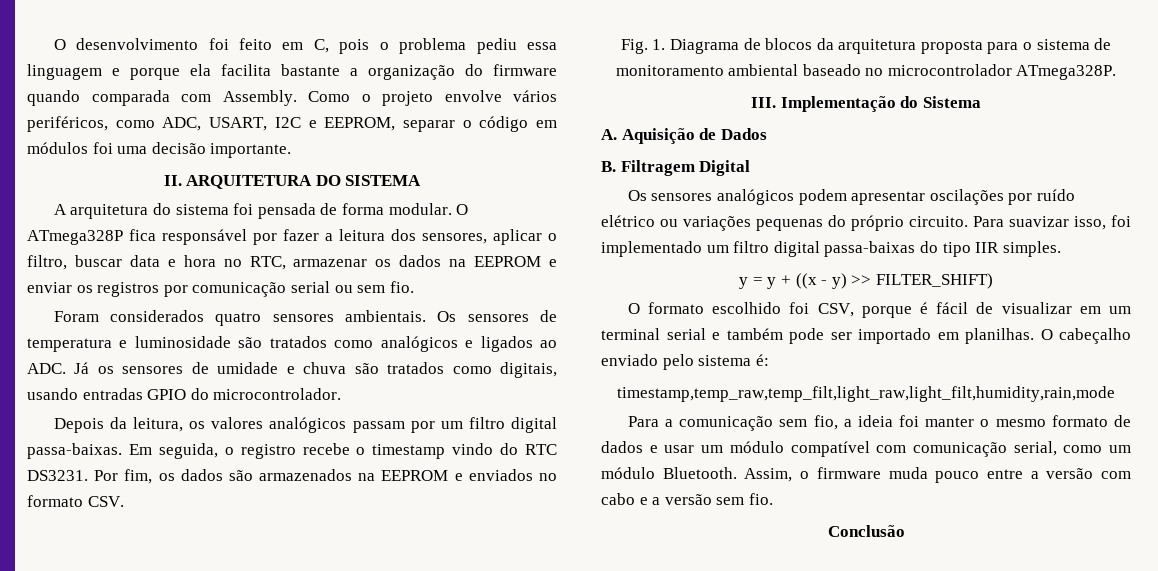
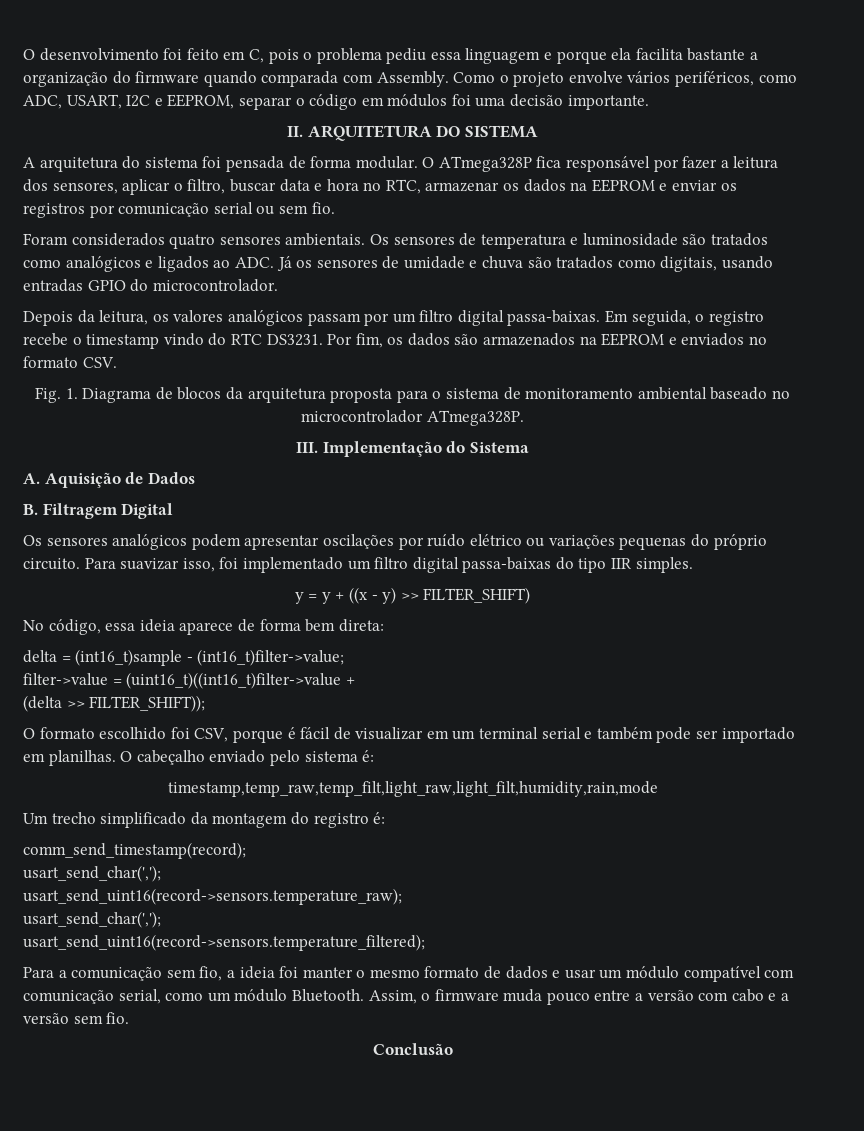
+ No código, essa ideia aparece de forma bem direta:
+ delta = (int16_t)sample - (int16_t)filter->value;
+ filter->value = (uint16_t)((int16_t)filter->value +
+ (delta >> FILTER_SHIFT));
+ Um trecho simplificado da montagem do registro é:
+ comm_send_timestamp(record);
+ usart_send_char(',');
+ usart_send_uint16(record->sensors.temperature_raw);
+ usart_send_char(',');
+ usart_send_uint16(record->sensors.temperature_filtered);

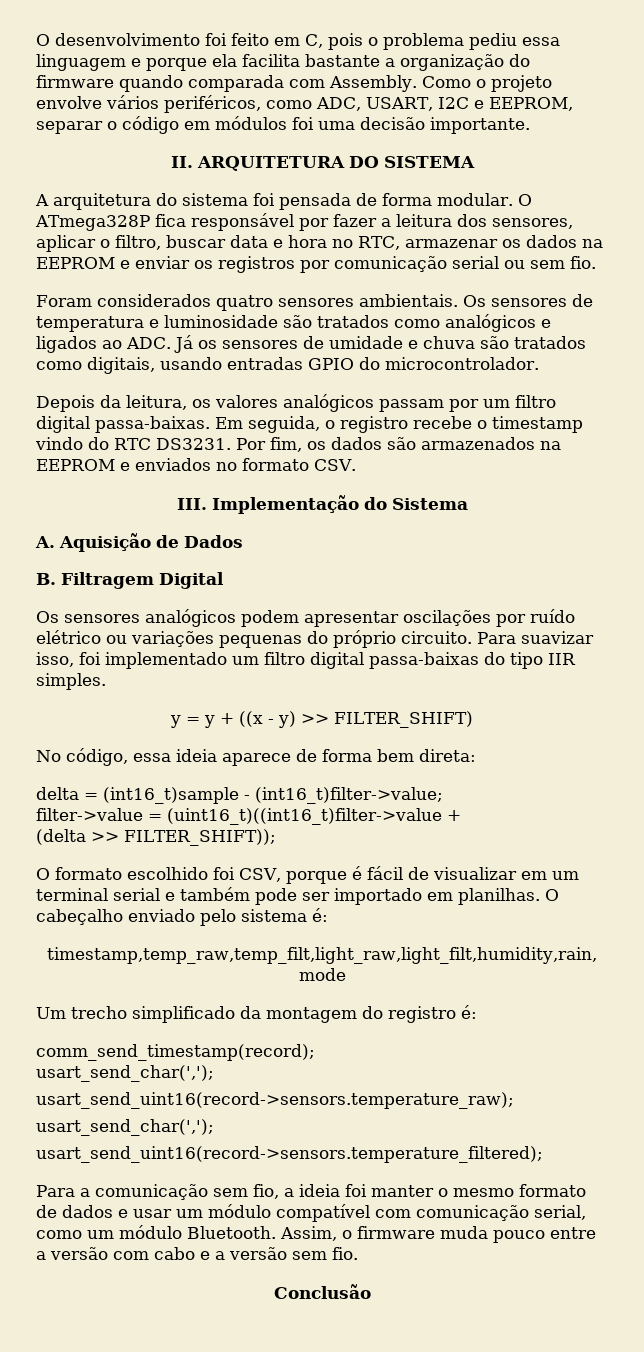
- Fig. 1. Diagrama de blocos da arquitetura proposta para o sistema de monitoramento ambiental baseado no microcontrolador ATmega328P.

